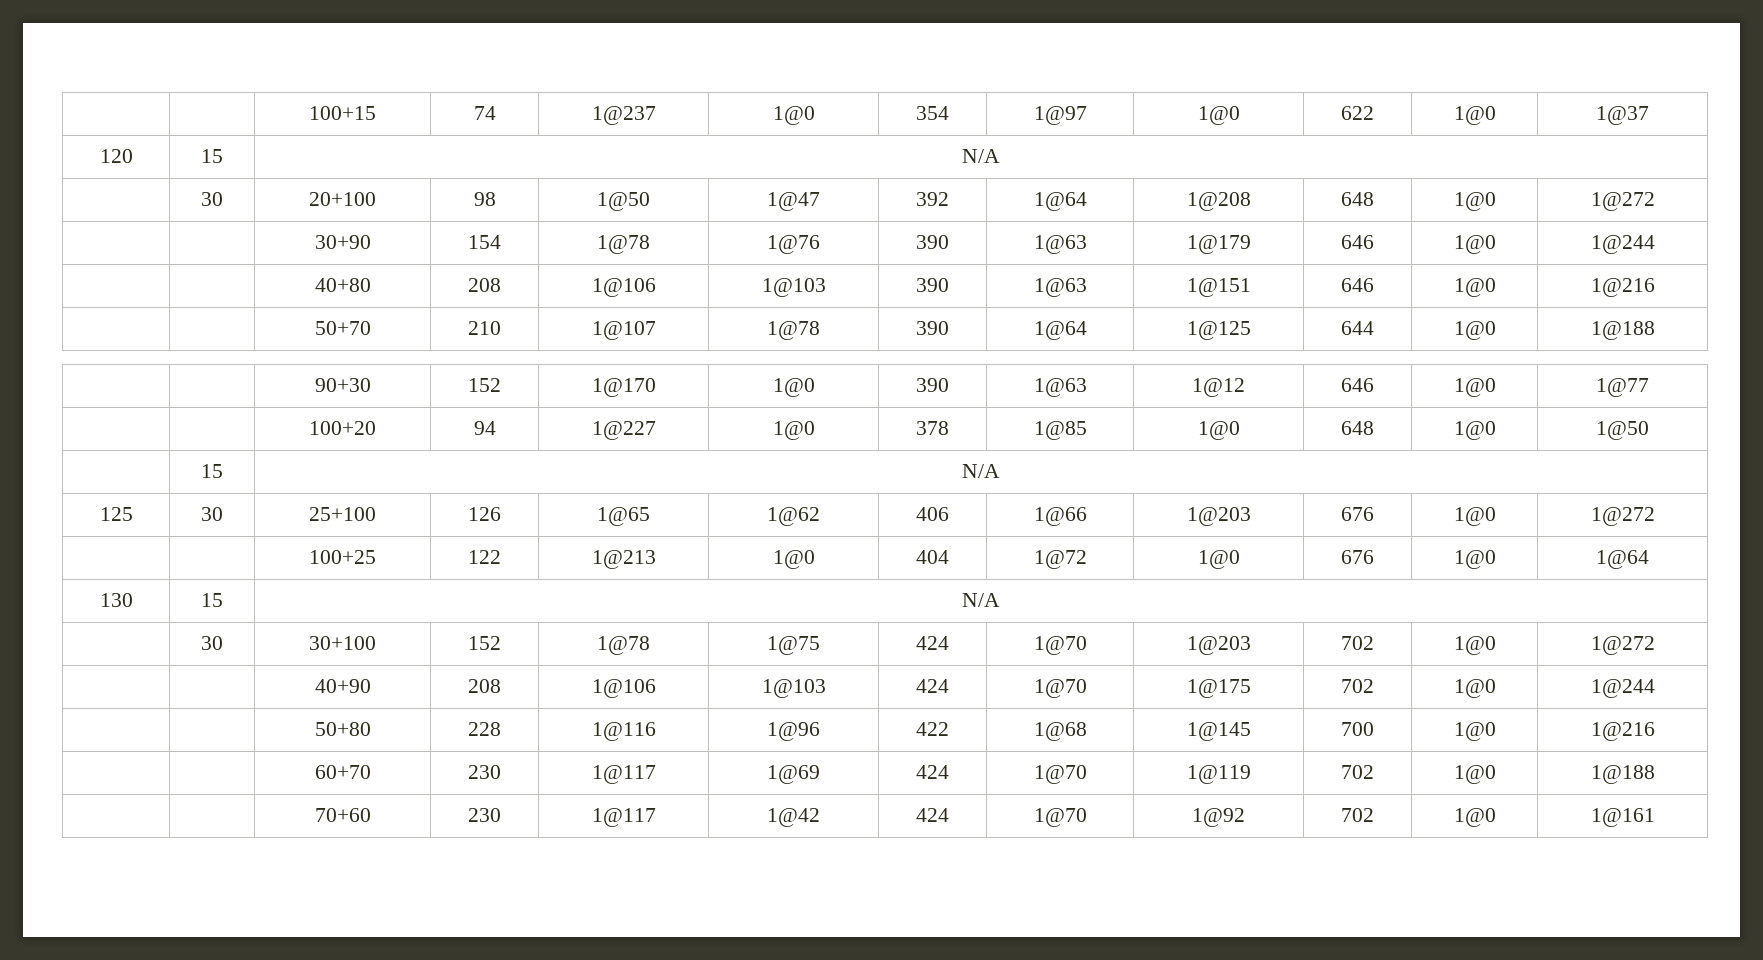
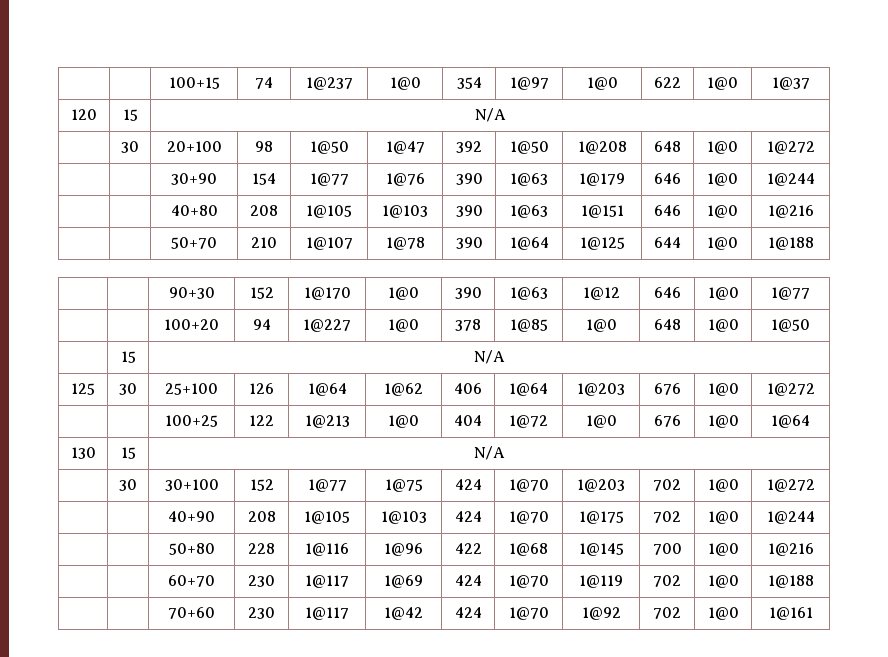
- | 30 | 20+100 | 98 | 1@50 | 1@47 | 392 | 1@64 | 1@208 | 648 | 1@0 | 1@272
+ | 30 | 20+100 | 98 | 1@50 | 1@47 | 392 | 1@50 | 1@208 | 648 | 1@0 | 1@272
- | | 30+90 | 154 | 1@78 | 1@76 | 390 | 1@63 | 1@179 | 646 | 1@0 | 1@244
+ | | 30+90 | 154 | 1@77 | 1@76 | 390 | 1@63 | 1@179 | 646 | 1@0 | 1@244
- | | 40+80 | 208 | 1@106 | 1@103 | 390 | 1@63 | 1@151 | 646 | 1@0 | 1@216
+ | | 40+80 | 208 | 1@105 | 1@103 | 390 | 1@63 | 1@151 | 646 | 1@0 | 1@216
- 125 | 30 | 25+100 | 126 | 1@65 | 1@62 | 406 | 1@66 | 1@203 | 676 | 1@0 | 1@272
+ 125 | 30 | 25+100 | 126 | 1@64 | 1@62 | 406 | 1@64 | 1@203 | 676 | 1@0 | 1@272
- | 30 | 30+100 | 152 | 1@78 | 1@75 | 424 | 1@70 | 1@203 | 702 | 1@0 | 1@272
+ | 30 | 30+100 | 152 | 1@77 | 1@75 | 424 | 1@70 | 1@203 | 702 | 1@0 | 1@272
- | | 40+90 | 208 | 1@106 | 1@103 | 424 | 1@70 | 1@175 | 702 | 1@0 | 1@244
+ | | 40+90 | 208 | 1@105 | 1@103 | 424 | 1@70 | 1@175 | 702 | 1@0 | 1@244

